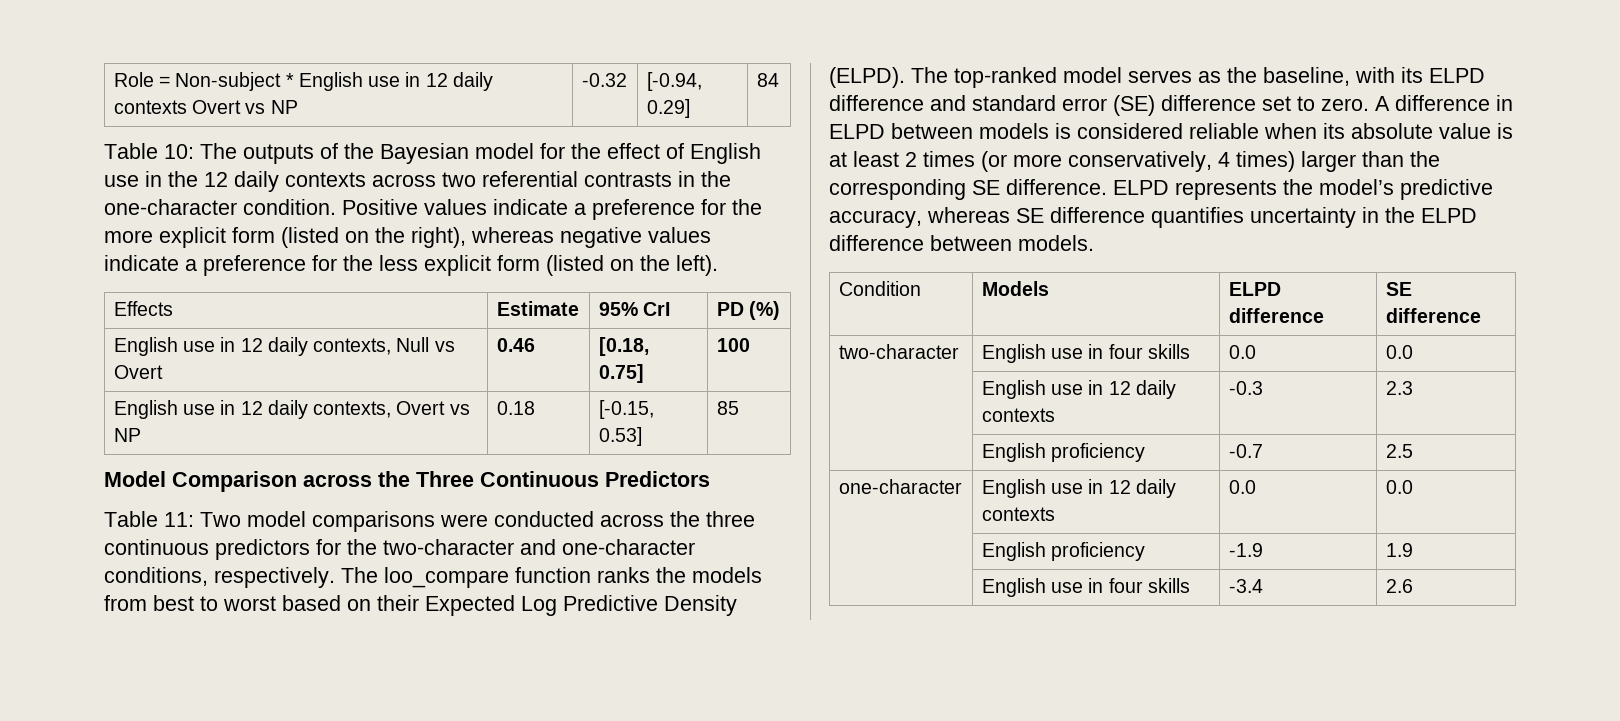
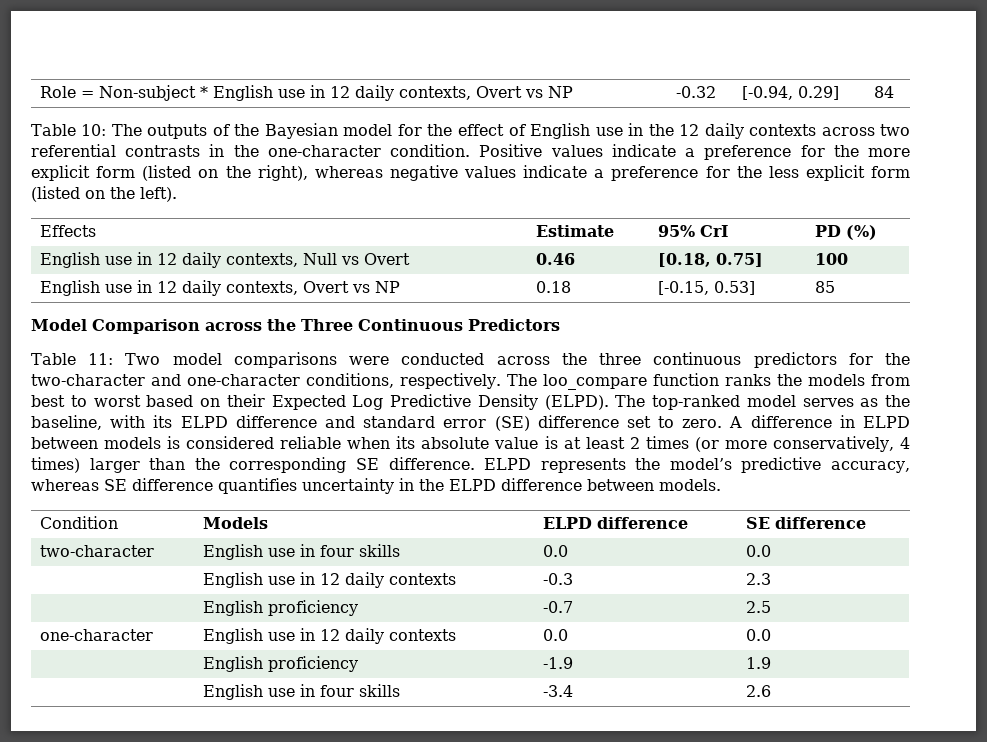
- Role = Non-subject * English use in 12 daily contexts Overt vs NP | -0.32 | [-0.94, 0.29] | 84
+ Role = Non-subject * English use in 12 daily contexts, Overt vs NP | -0.32 | [-0.94, 0.29] | 84

